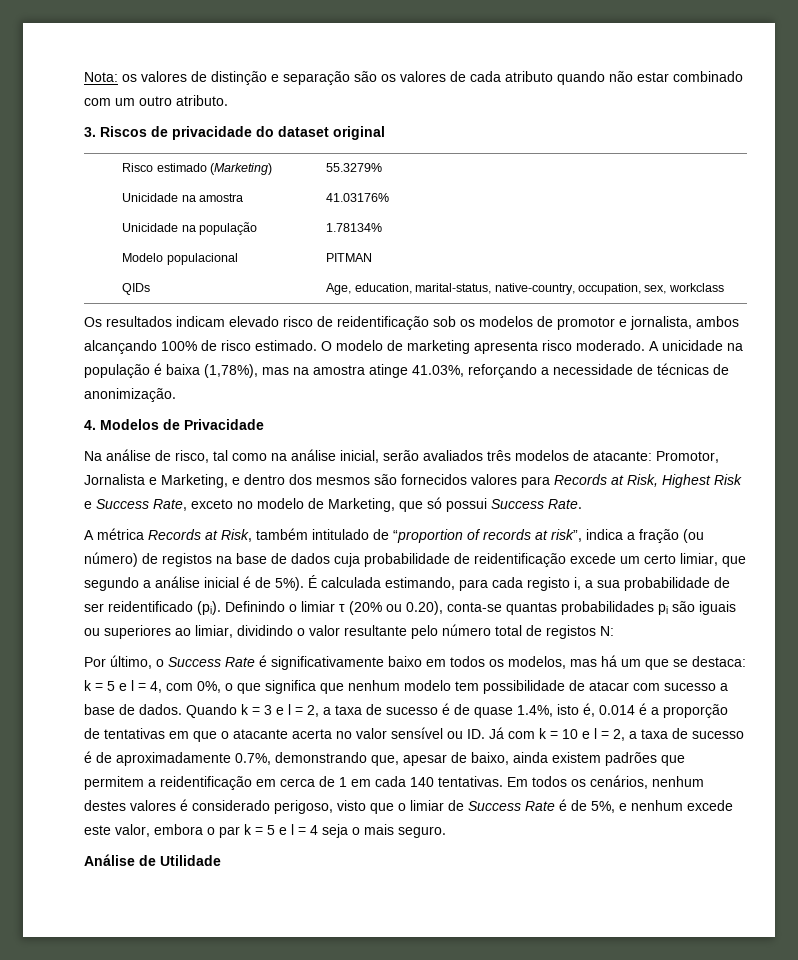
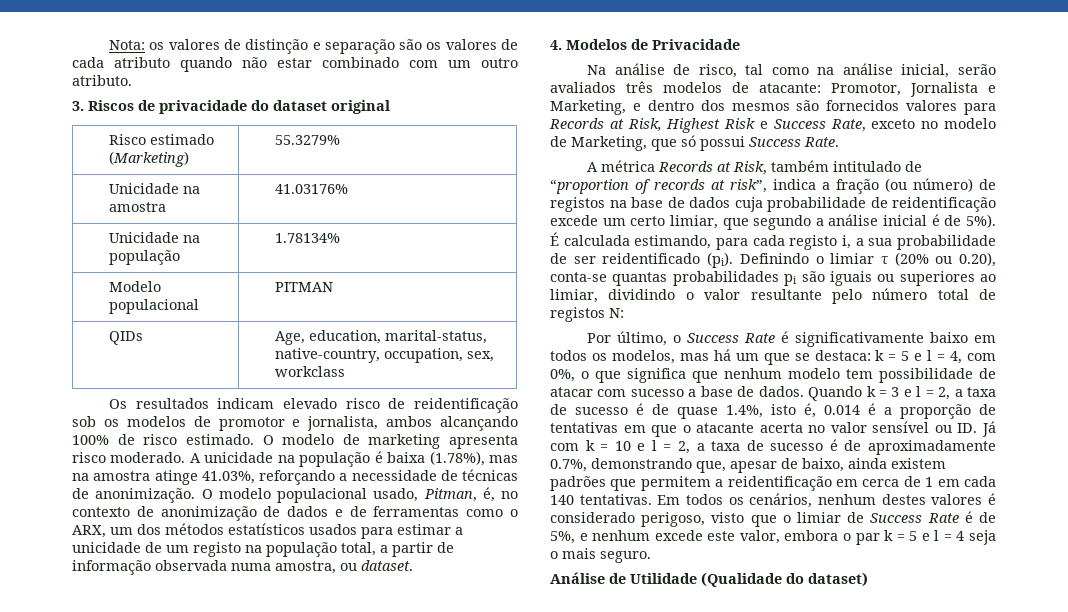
- A unicidade na população é baixa (1,78%), mas na amostra atinge 41.03%, reforçando a necessidade de técnicas de anonimização.
+ A unicidade na população é baixa (1.78%), mas na amostra atinge 41.03%, reforçando a necessidade de técnicas de anonimização. O modelo populacional usado, Pitman, é, no contexto de anonimização de dados e de ferramentas como o ARX, um dos métodos estatísticos usados para estimar a unicidade de um registo na população total, a partir de informação observada numa amostra, ou dataset.
- Análise de Utilidade
+ Análise de Utilidade (Qualidade do dataset)

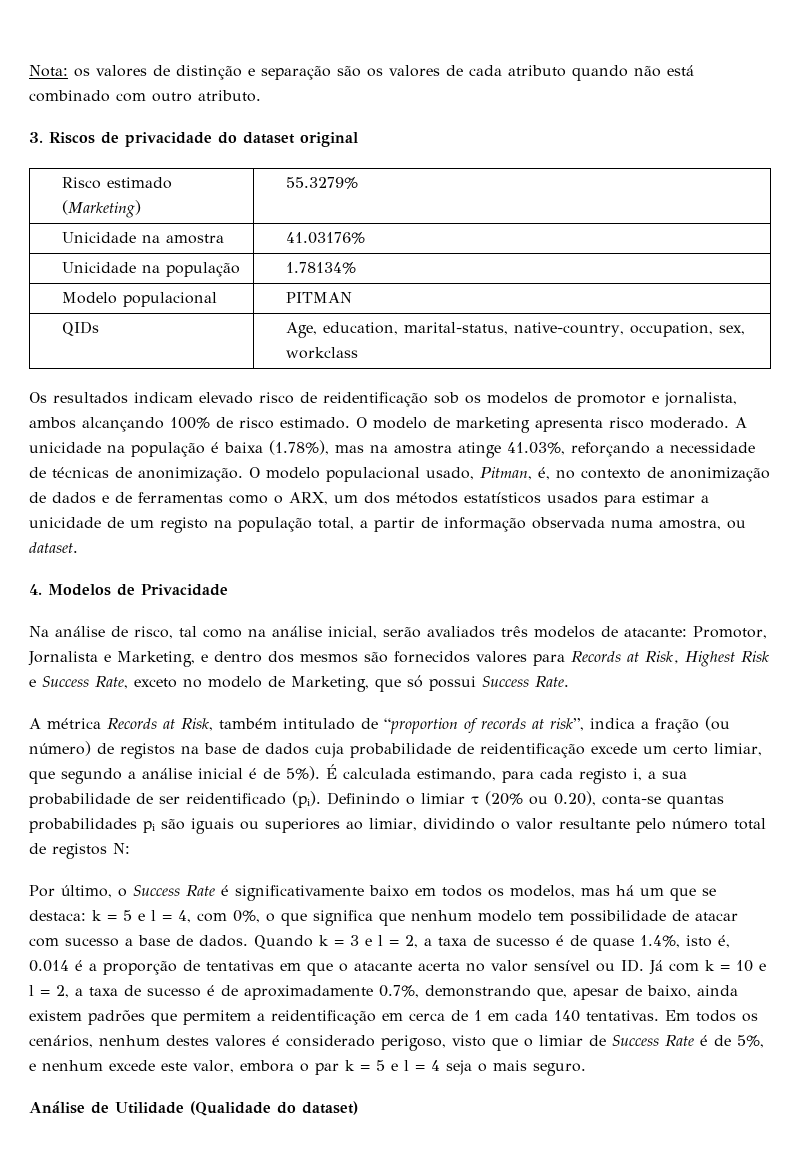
- Nota: os valores de distinção e separação são os valores de cada atributo quando não estar combinado com um outro atributo.
+ Nota: os valores de distinção e separação são os valores de cada atributo quando não está combinado com outro atributo.

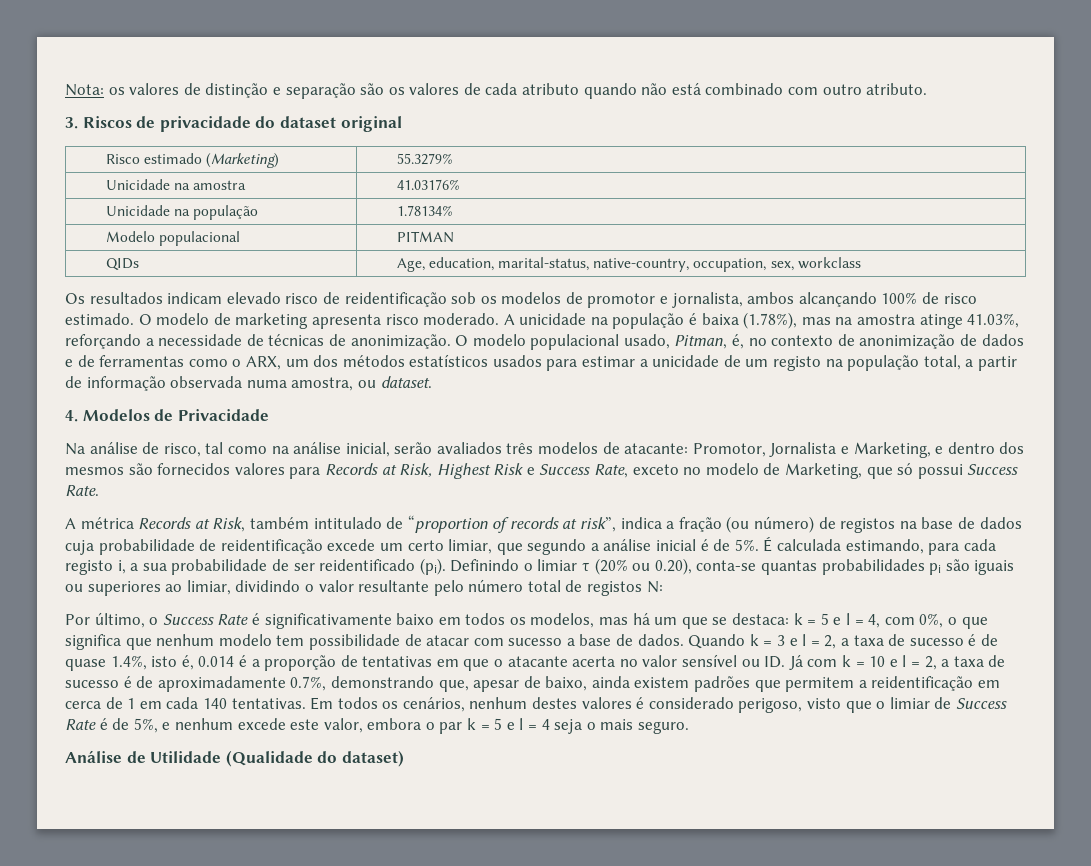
- A métrica Records at Risk, também intitulado de “proportion of records at risk”, indica a fração (ou número) de registos na base de dados cuja probabilidade de reidentificação excede um certo limiar, que segundo a análise inicial é de 5%).
+ A métrica Records at Risk, também intitulado de “proportion of records at risk”, indica a fração (ou número) de registos na base de dados cuja probabilidade de reidentificação excede um certo limiar, que segundo a análise inicial é de 5%.

